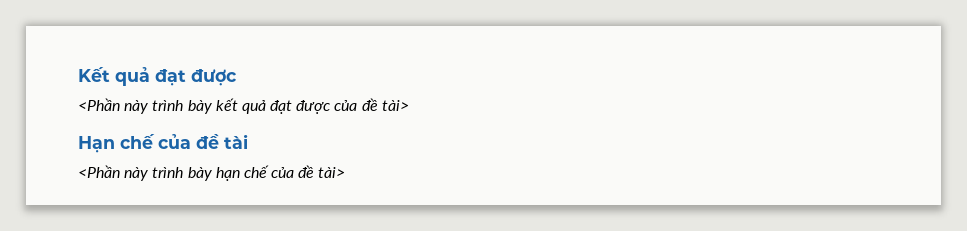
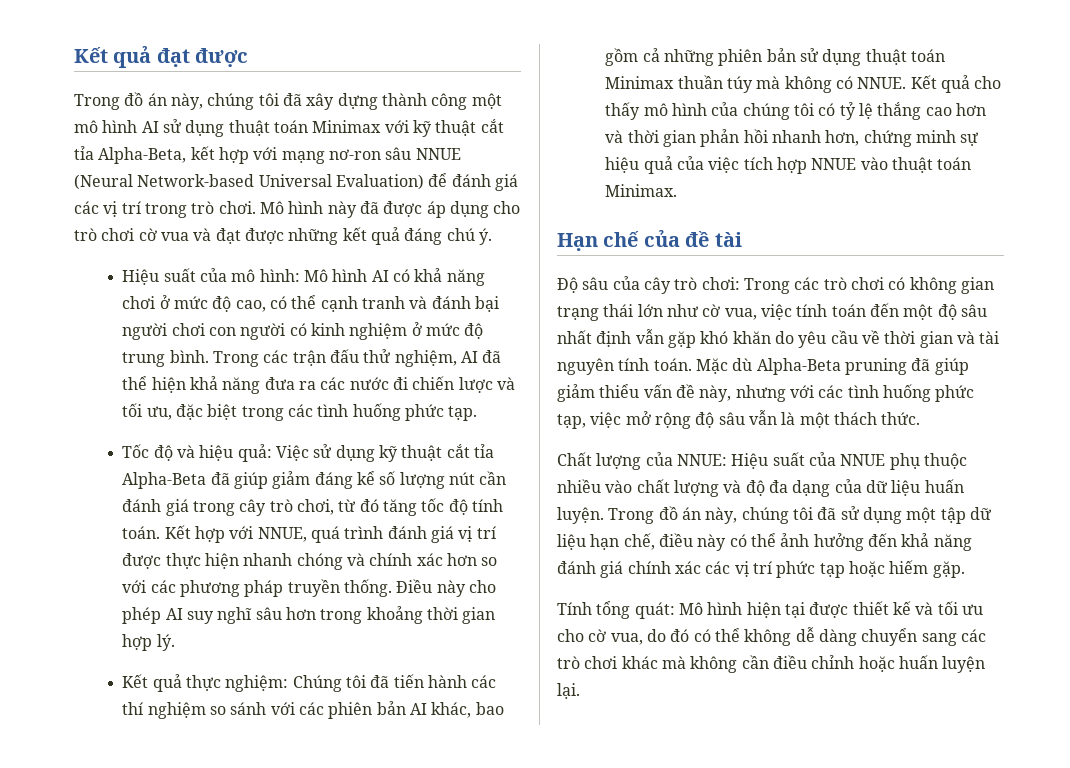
- <Phần này trình bày kết quả đạt được của đề tài>
+ Trong đồ án này, chúng tôi đã xây dựng thành công một mô hình AI sử dụng thuật toán Minimax với kỹ thuật cắt tỉa Alpha-Beta, kết hợp với mạng nơ-ron sâu NNUE (Neural Network-based Universal Evaluation) để đánh giá các vị trí trong trò chơi. Mô hình này đã được áp dụng cho trò chơi cờ vua và đạt được những kết quả đáng chú ý.
+ Hiệu suất của mô hình: Mô hình AI có khả năng chơi ở mức độ cao, có thể cạnh tranh và đánh bại người chơi con người có kinh nghiệm ở mức độ trung bình. Trong các trận đấu thử nghiệm, AI đã thể hiện khả năng đưa ra các nước đi chiến lược và tối ưu, đặc biệt trong các tình huống phức tạp.
+ Tốc độ và hiệu quả: Việc sử dụng kỹ thuật cắt tỉa Alpha-Beta đã giúp giảm đáng kể số lượng nút cần đánh giá trong cây trò chơi, từ đó tăng tốc độ tính toán. Kết hợp với NNUE, quá trình đánh giá vị trí được thực hiện nhanh chóng và chính xác hơn so với các phương pháp truyền thống. Điều này cho phép AI suy nghĩ sâu hơn trong khoảng thời gian hợp lý.
+ Kết quả thực nghiệm: Chúng tôi đã tiến hành các thí nghiệm so sánh với các phiên bản AI khác, bao gồm cả những phiên bản sử dụng thuật toán Minimax thuần túy mà không có NNUE. Kết quả cho thấy mô hình của chúng tôi có tỷ lệ thắng cao hơn và thời gian phản hồi nhanh hơn, chứng minh sự hiệu quả của việc tích hợp NNUE vào thuật toán Minimax.
- <Phần này trình bày hạn chế của đề tài>
+ Độ sâu của cây trò chơi: Trong các trò chơi có không gian trạng thái lớn như cờ vua, việc tính toán đến một độ sâu nhất định vẫn gặp khó khăn do yêu cầu về thời gian và tài nguyên tính toán. Mặc dù Alpha-Beta pruning đã giúp giảm thiểu vấn đề này, nhưng với các tình huống phức tạp, việc mở rộng độ sâu vẫn là một thách thức.
+ Chất lượng của NNUE: Hiệu suất của NNUE phụ thuộc nhiều vào chất lượng và độ đa dạng của dữ liệu huấn luyện. Trong đồ án này, chúng tôi đã sử dụng một tập dữ liệu hạn chế, điều này có thể ảnh hưởng đến khả năng đánh giá chính xác các vị trí phức tạp hoặc hiếm gặp.
+ Tính tổng quát: Mô hình hiện tại được thiết kế và tối ưu cho cờ vua, do đó có thể không dễ dàng chuyển sang các trò chơi khác mà không cần điều chỉnh hoặc huấn luyện lại.

